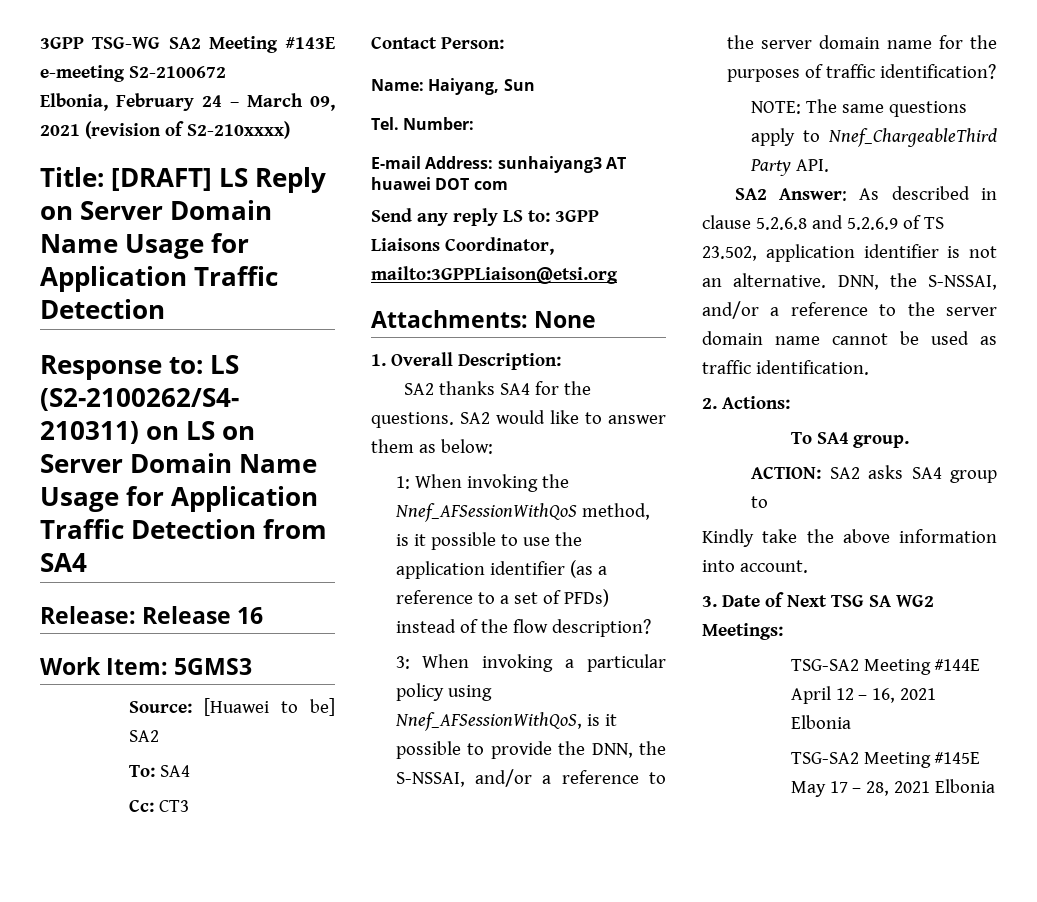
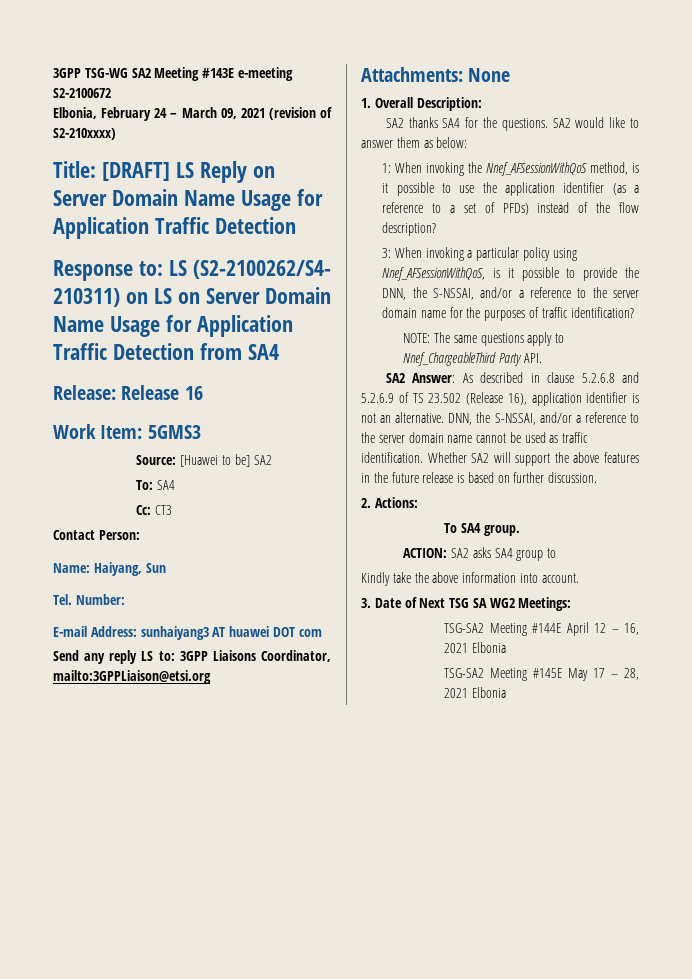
- SA2 Answer: As described in clause 5.2.6.8 and 5.2.6.9 of TS 23.502, application identifier is not an alternative.
+ SA2 Answer: As described in clause 5.2.6.8 and 5.2.6.9 of TS 23.502 (Release 16), application identifier is not an alternative.
+ Whether SA2 will support the above features in the future release is based on further discussion.

